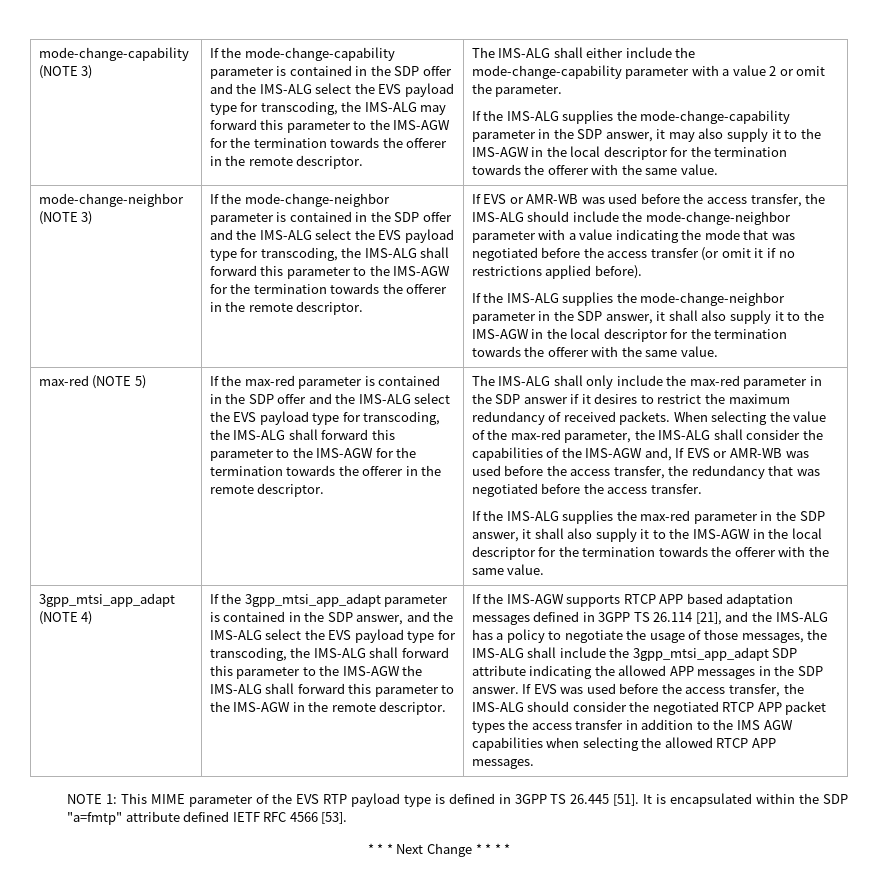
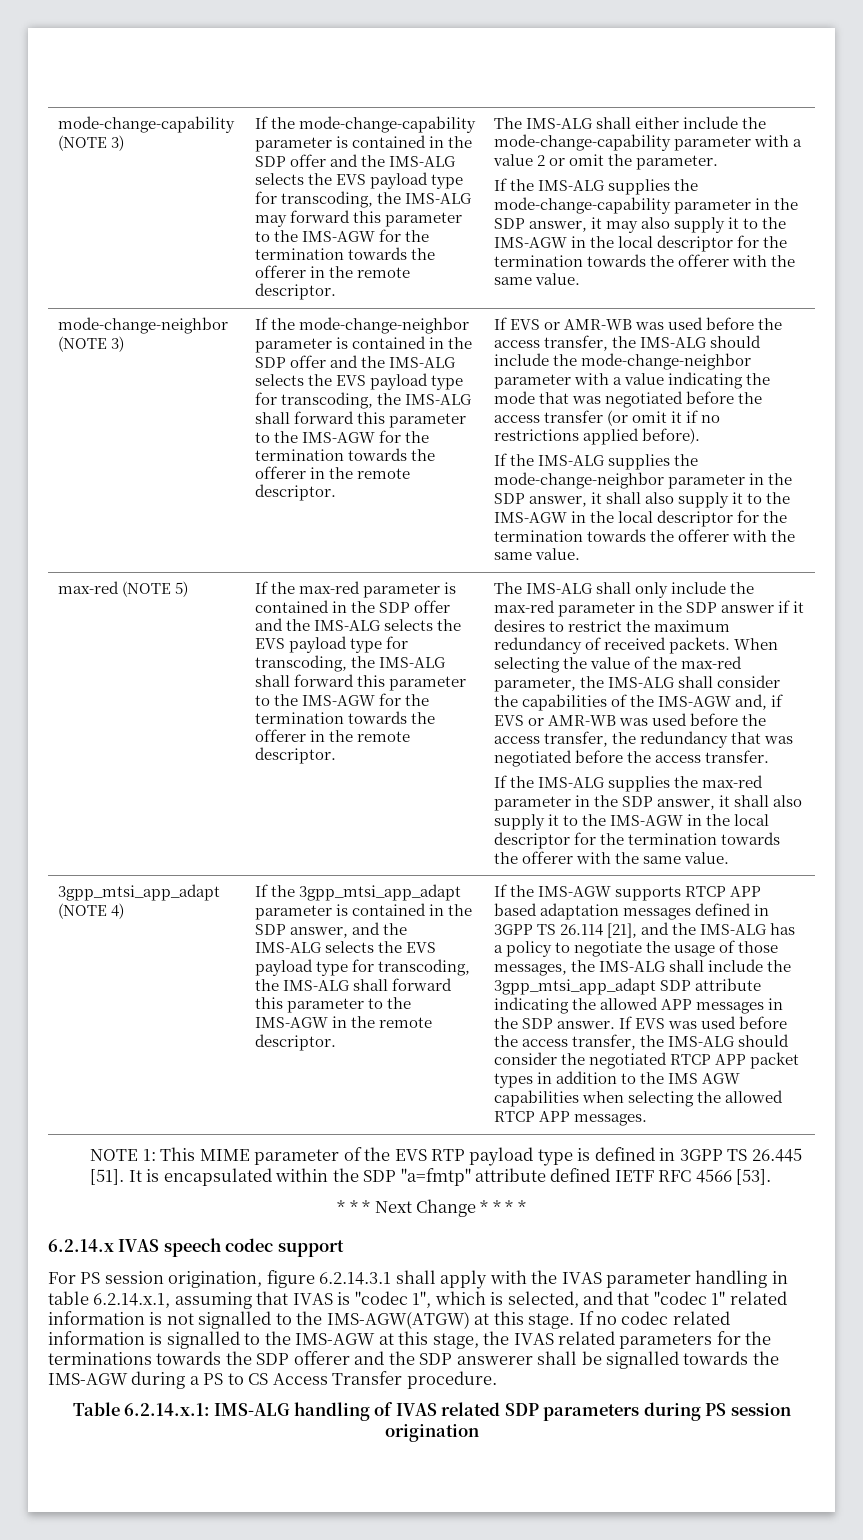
- If the mode-change-capability parameter is contained in the SDP offer and the IMS-ALG select the EVS payload type for transcoding, the IMS-ALG may forward this parameter to the IMS-AGW for the termination towards the offerer in the remote descriptor.
+ If the mode-change-capability parameter is contained in the SDP offer and the IMS-ALG selects the EVS payload type for transcoding, the IMS-ALG may forward this parameter to the IMS-AGW for the termination towards the offerer in the remote descriptor.
- If the mode-change-neighbor parameter is contained in the SDP offer and the IMS-ALG select the EVS payload type for transcoding, the IMS-ALG shall forward this parameter to the IMS-AGW for the termination towards the offerer in the remote descriptor.
+ If the mode-change-neighbor parameter is contained in the SDP offer and the IMS-ALG selects the EVS payload type for transcoding, the IMS-ALG shall forward this parameter to the IMS-AGW for the termination towards the offerer in the remote descriptor.
- If the max-red parameter is contained in the SDP offer and the IMS-ALG select the EVS payload type for transcoding, the IMS-ALG shall forward this parameter to the IMS-AGW for the termination towards the offerer in the remote descriptor.
+ If the max-red parameter is contained in the SDP offer and the IMS-ALG selects the EVS payload type for transcoding, the IMS-ALG shall forward this parameter to the IMS-AGW for the termination towards the offerer in the remote descriptor.
- When selecting the value of the max-red parameter, the IMS-ALG shall consider the capabilities of the IMS-AGW and, If EVS or AMR-WB was used before the access transfer, the redundancy that was negotiated before the access transfer.
+ When selecting the value of the max-red parameter, the IMS-ALG shall consider the capabilities of the IMS-AGW and, if EVS or AMR-WB was used before the access transfer, the redundancy that was negotiated before the access transfer.
- If the 3gpp_mtsi_app_adapt parameter is contained in the SDP answer, and the IMS-ALG select the EVS payload type for transcoding, the IMS-ALG shall forward this parameter to the IMS-AGW the IMS-ALG shall forward this parameter to the IMS-AGW in the remote descriptor.
+ If the 3gpp_mtsi_app_adapt parameter is contained in the SDP answer, and the IMS-ALG selects the EVS payload type for transcoding, the IMS-ALG shall forward this parameter to the IMS-AGW in the remote descriptor.
- If EVS was used before the access transfer, the IMS-ALG should consider the negotiated RTCP APP packet types the access transfer in addition to the IMS AGW capabilities when selecting the allowed RTCP APP messages.
+ If EVS was used before the access transfer, the IMS-ALG should consider the negotiated RTCP APP packet types in addition to the IMS AGW capabilities when selecting the allowed RTCP APP messages.
+ 6.2.14.x IVAS speech codec support
+ For PS session origination, figure 6.2.14.3.1 shall apply with the IVAS parameter handling in table 6.2.14.x.1, assuming that IVAS is "codec 1", which is selected, and that "codec 1" related information is not signalled to the IMS-AGW(ATGW) at this stage. If no codec related information is signalled to the IMS-AGW at this stage, the IVAS related parameters for the terminations towards the SDP offerer and the SDP answerer shall be signalled towards the IMS-AGW during a PS to CS Access Transfer procedure.
+ Table 6.2.14.x.1: IMS-ALG handling of IVAS related SDP parameters during PS session origination

